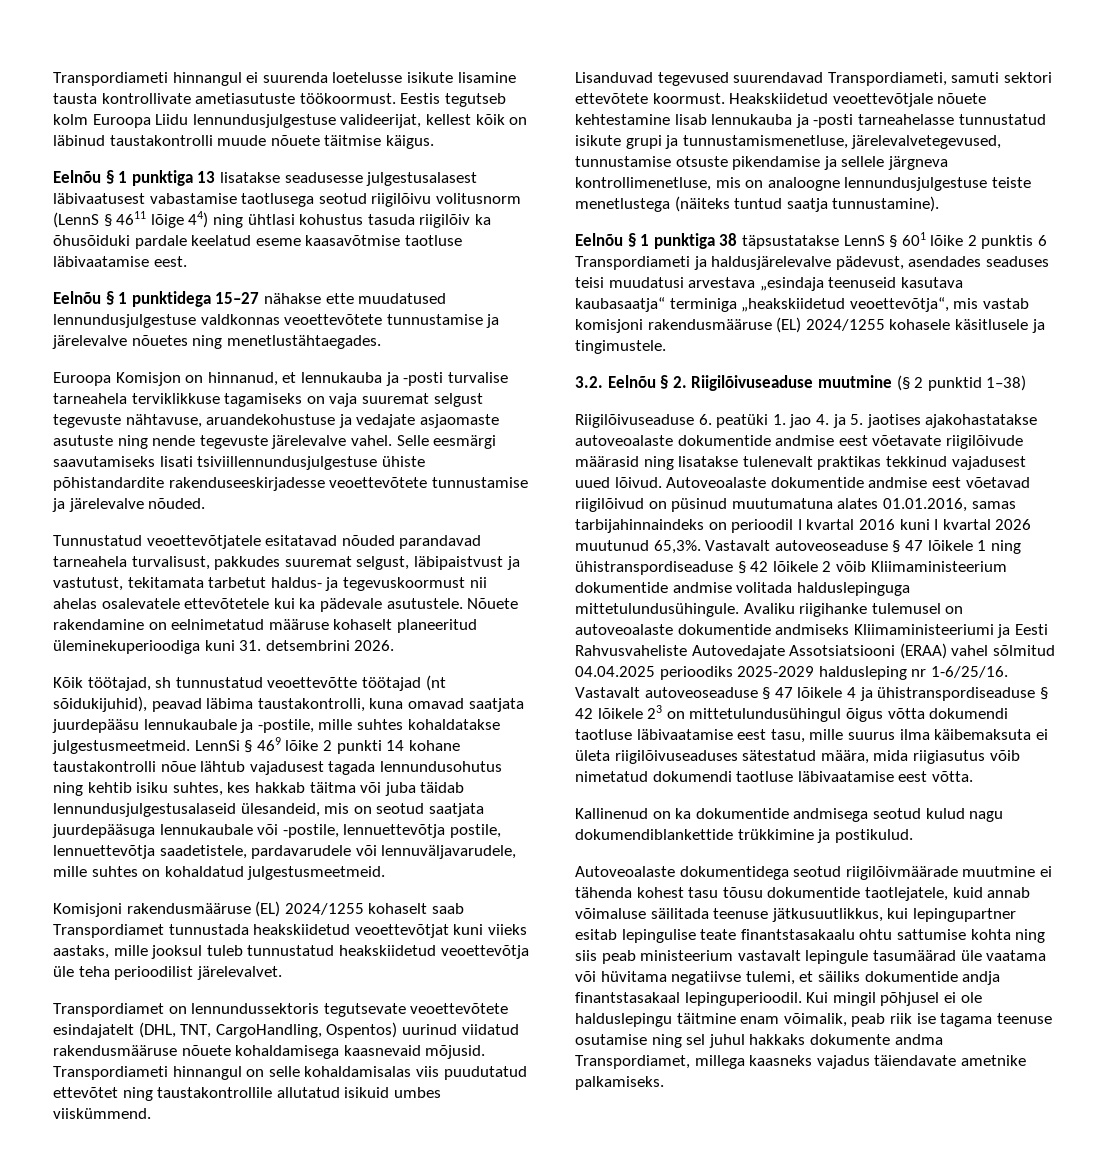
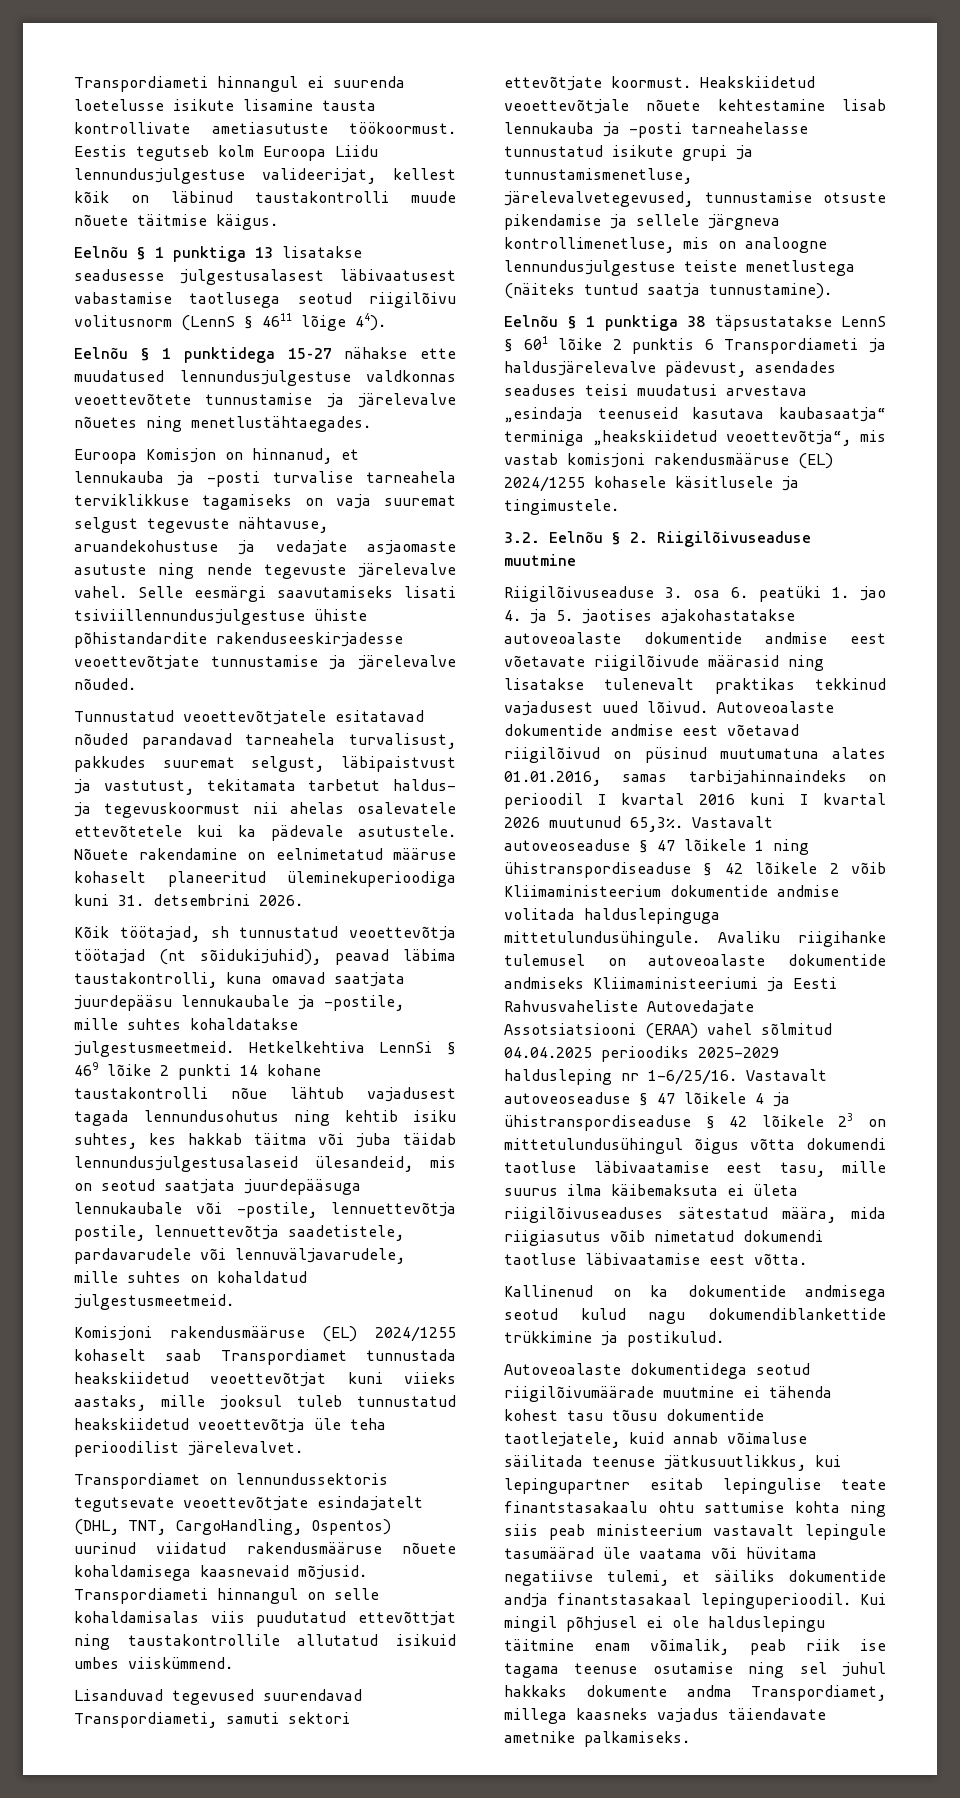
- Eelnõu § 1 punktiga 13 lisatakse seadusesse julgestusalasest läbivaatusest vabastamise taotlusega seotud riigilõivu volitusnorm (LennS § 4611 lõige 44) ning ühtlasi kohustus tasuda riigilõiv ka õhusõiduki pardale keelatud eseme kaasavõtmise taotluse läbivaatamise eest.
+ Eelnõu § 1 punktiga 13 lisatakse seadusesse julgestusalasest läbivaatusest vabastamise taotlusega seotud riigilõivu volitusnorm (LennS § 4611 lõige 44).
- Selle eesmärgi saavutamiseks lisati tsiviillennundusjulgestuse ühiste põhistandardite rakenduseeskirjadesse veoettevõtete tunnustamise ja järelevalve nõuded.
+ Selle eesmärgi saavutamiseks lisati tsiviillennundusjulgestuse ühiste põhistandardite rakenduseeskirjadesse veoettevõtjate tunnustamise ja järelevalve nõuded.
- Kõik töötajad, sh tunnustatud veoettevõtte töötajad (nt sõidukijuhid), peavad läbima taustakontrolli, kuna omavad saatjata juurdepääsu lennukaubale ja -postile, mille suhtes kohaldatakse julgestusmeetmeid.
+ Kõik töötajad, sh tunnustatud veoettevõtja töötajad (nt sõidukijuhid), peavad läbima taustakontrolli, kuna omavad saatjata juurdepääsu lennukaubale ja -postile, mille suhtes kohaldatakse julgestusmeetmeid.
- LennSi § 469 lõike 2 punkti 14 kohane taustakontrolli nõue lähtub vajadusest tagada lennundusohutus ning kehtib isiku suhtes, kes hakkab täitma või juba täidab lennundusjulgestusalaseid ülesandeid, mis on seotud saatjata juurdepääsuga lennukaubale või -postile, lennuettevõtja postile, lennuettevõtja saadetistele, pardavarudele või lennuväljavarudele, mille suhtes on kohaldatud julgestusmeetmeid.
+ Hetkelkehtiva LennSi § 469 lõike 2 punkti 14 kohane taustakontrolli nõue lähtub vajadusest tagada lennundusohutus ning kehtib isiku suhtes, kes hakkab täitma või juba täidab lennundusjulgestusalaseid ülesandeid, mis on seotud saatjata juurdepääsuga lennukaubale või -postile, lennuettevõtja postile, lennuettevõtja saadetistele, pardavarudele või lennuväljavarudele, mille suhtes on kohaldatud julgestusmeetmeid.
- Transpordiamet on lennundussektoris tegutsevate veoettevõtete esindajatelt (DHL, TNT, CargoHandling, Ospentos) uurinud viidatud rakendusmääruse nõuete kohaldamisega kaasnevaid mõjusid.
+ Transpordiamet on lennundussektoris tegutsevate veoettevõtjate esindajatelt (DHL, TNT, CargoHandling, Ospentos) uurinud viidatud rakendusmääruse nõuete kohaldamisega kaasnevaid mõjusid.
- Transpordiameti hinnangul on selle kohaldamisalas viis puudutatud ettevõtet ning taustakontrollile allutatud isikuid umbes viiskümmend.
+ Transpordiameti hinnangul on selle kohaldamisalas viis puudutatud ettevõttjat ning taustakontrollile allutatud isikuid umbes viiskümmend.
- Lisanduvad tegevused suurendavad Transpordiameti, samuti sektori ettevõtete koormust.
+ Lisanduvad tegevused suurendavad Transpordiameti, samuti sektori ettevõtjate koormust.
- 3.2. Eelnõu § 2. Riigilõivuseaduse muutmine (§ 2 punktid 1–38)
- Riigilõivuseaduse 6. peatüki 1. jao 4. ja 5. jaotises ajakohastatakse autoveoalaste dokumentide andmise eest võetavate riigilõivude määrasid ning lisatakse tulenevalt praktikas tekkinud vajadusest uued lõivud.
+ 3.2. Eelnõu § 2. Riigilõivuseaduse muutmine
+ Riigilõivuseaduse 3. osa 6. peatüki 1. jao 4. ja 5. jaotises ajakohastatakse autoveoalaste dokumentide andmise eest võetavate riigilõivude määrasid ning lisatakse tulenevalt praktikas tekkinud vajadusest uued lõivud.
- Autoveoalaste dokumentidega seotud riigilõivmäärade muutmine ei tähenda kohest tasu tõusu dokumentide taotlejatele, kuid annab võimaluse säilitada teenuse jätkusuutlikkus, kui lepingupartner esitab lepingulise teate finantstasakaalu ohtu sattumise kohta ning siis peab ministeerium vastavalt lepingule tasumäärad üle vaatama või hüvitama negatiivse tulemi, et säiliks dokumentide andja finantstasakaal lepinguperioodil.
+ Autoveoalaste dokumentidega seotud riigilõivumäärade muutmine ei tähenda kohest tasu tõusu dokumentide taotlejatele, kuid annab võimaluse säilitada teenuse jätkusuutlikkus, kui lepingupartner esitab lepingulise teate finantstasakaalu ohtu sattumise kohta ning siis peab ministeerium vastavalt lepingule tasumäärad üle vaatama või hüvitama negatiivse tulemi, et säiliks dokumentide andja finantstasakaal lepinguperioodil.

